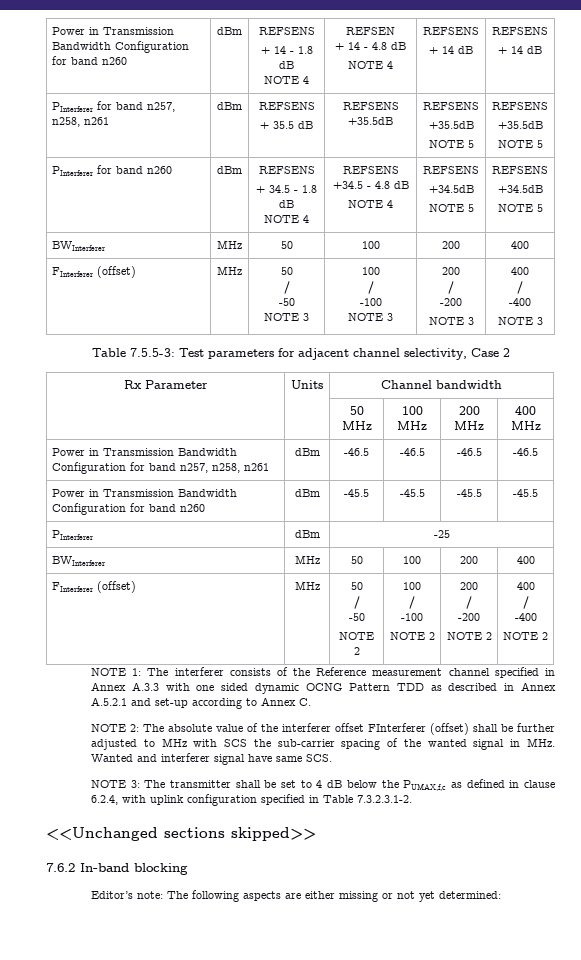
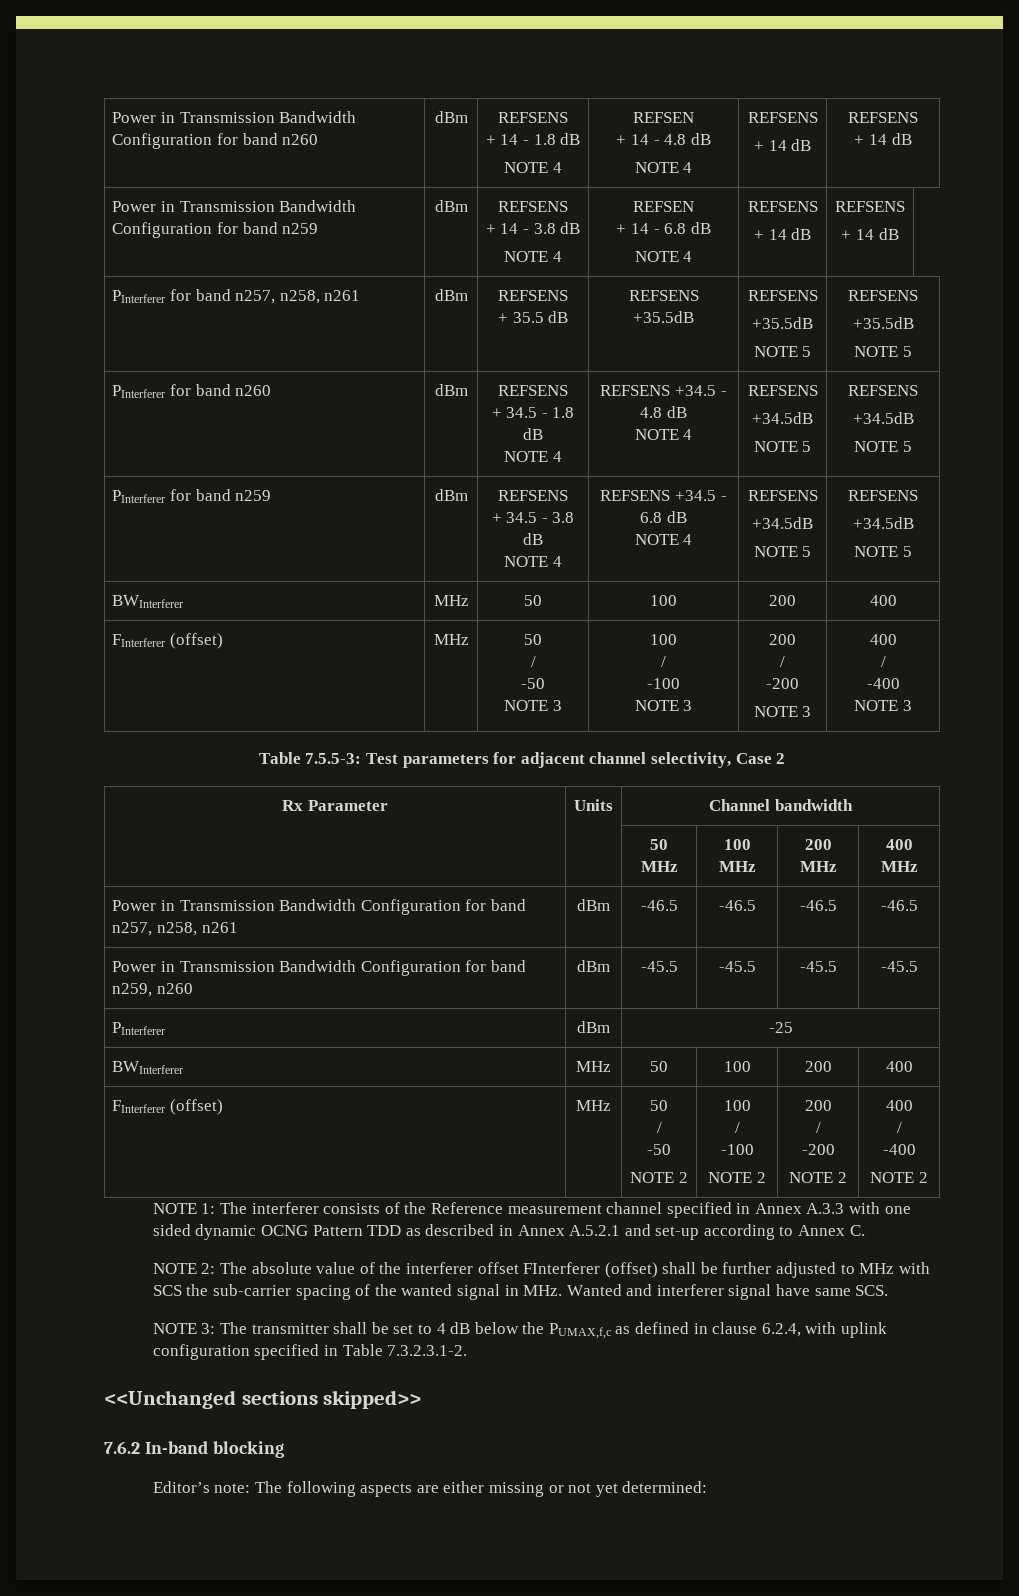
+ Power in Transmission Bandwidth Configuration for band n259 | dBm | REFSENS
+ + 14 - 3.8 dB
+ NOTE 4 | REFSEN
+ + 14 - 6.8 dB
+ NOTE 4 | REFSENS
+ + 14 dB | REFSENS
+ + 14 dB
+ PInterferer for band n259 | dBm | REFSENS
+ + 34.5 - 3.8 dB
+ NOTE 4 | REFSENS +34.5 - 6.8 dB
+ NOTE 4 | REFSENS
+ +34.5dB
+ NOTE 5 | REFSENS
+ +34.5dB
+ NOTE 5
- Power in Transmission Bandwidth Configuration for band n260 | dBm | -45.5 | -45.5 | -45.5 | -45.5
+ Power in Transmission Bandwidth Configuration for band n259, n260 | dBm | -45.5 | -45.5 | -45.5 | -45.5

